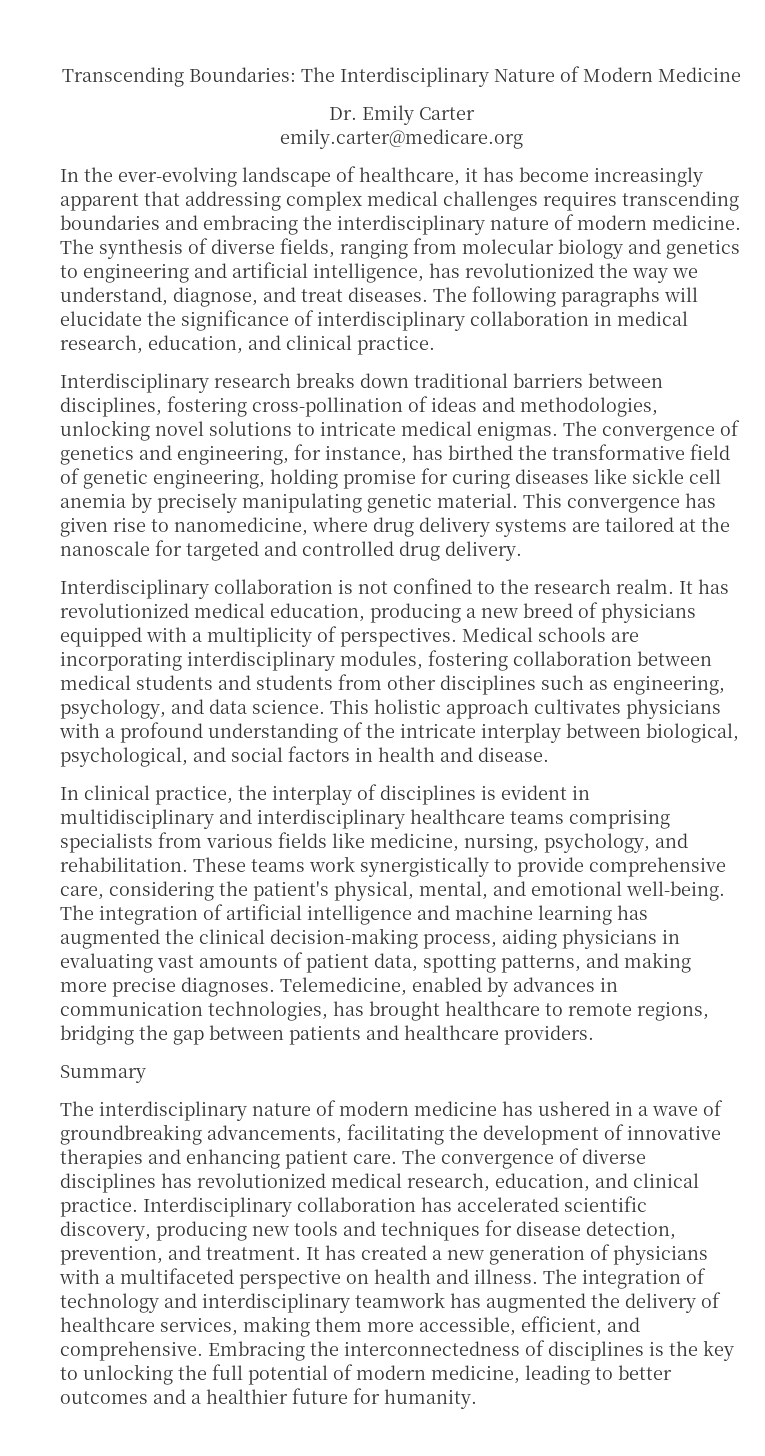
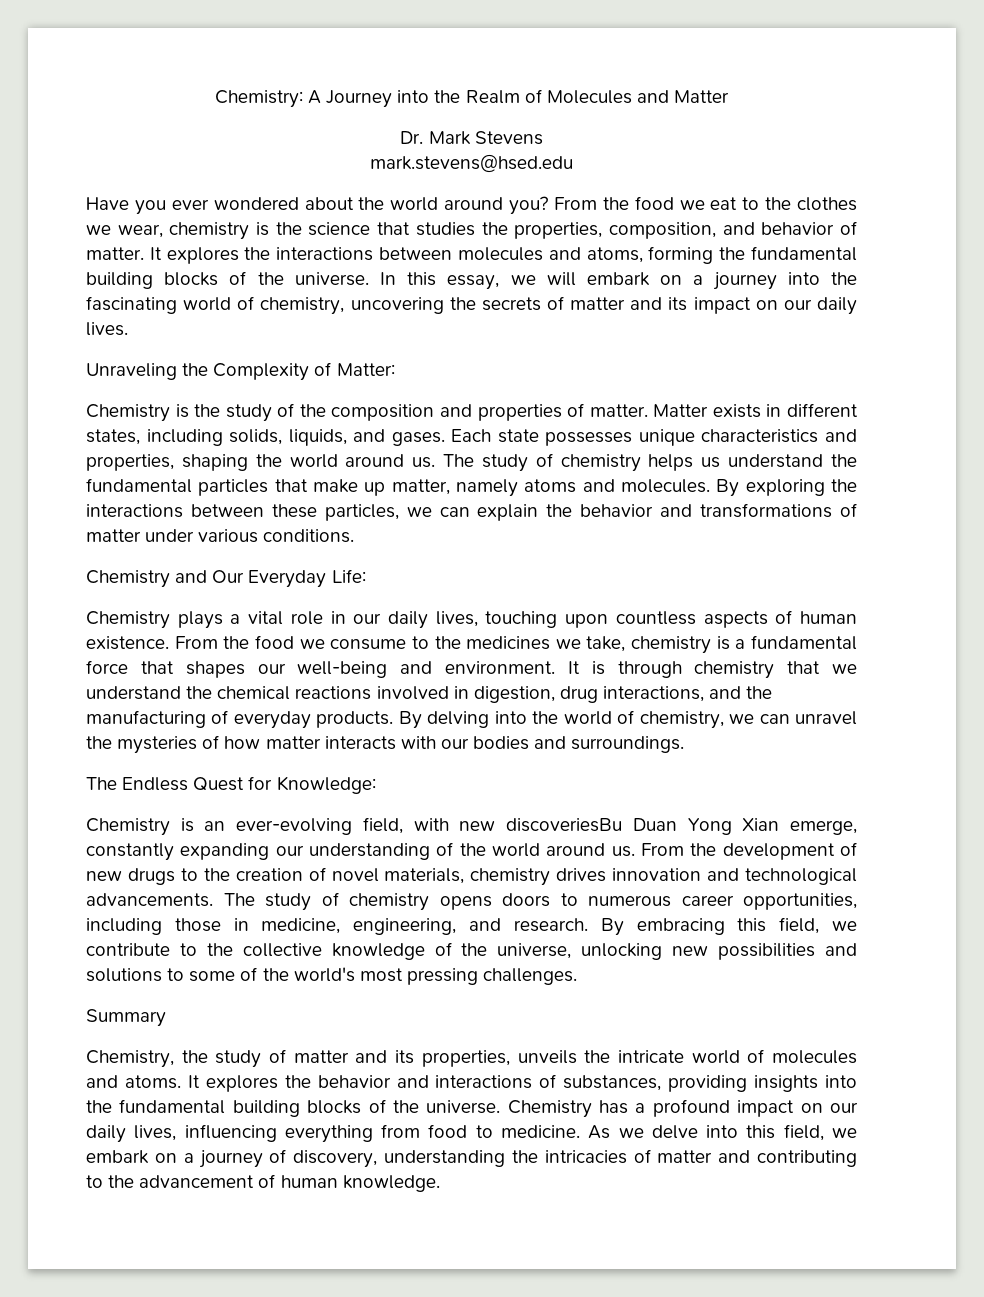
- Transcending Boundaries: The Interdisciplinary Nature of Modern Medicine
- Dr. Emily Carter
- emily.carter@medicare.org
- In the ever-evolving landscape of healthcare, it has become increasingly apparent that addressing complex medical challenges requires transcending boundaries and embracing the interdisciplinary nature of modern medicine. The synthesis of diverse fields, ranging from molecular biology and genetics to engineering and artificial intelligence, has revolutionized the way we understand, diagnose, and treat diseases. The following paragraphs will elucidate the significance of interdisciplinary collaboration in medical research, education, and clinical practice.
- Interdisciplinary research breaks down traditional barriers between disciplines, fostering cross-pollination of ideas and methodologies, unlocking novel solutions to intricate medical enigmas. The convergence of genetics and engineering, for instance, has birthed the transformative field of genetic engineering, holding promise for curing diseases like sickle cell anemia by precisely manipulating genetic material. This convergence has given rise to nanomedicine, where drug delivery systems are tailored at the nanoscale for targeted and controlled drug delivery.
- Interdisciplinary collaboration is not confined to the research realm. It has revolutionized medical education, producing a new breed of physicians equipped with a multiplicity of perspectives. Medical schools are incorporating interdisciplinary modules, fostering collaboration between medical students and students from other disciplines such as engineering, psychology, and data science. This holistic approach cultivates physicians with a profound understanding of the intricate interplay between biological, psychological, and social factors in health and disease.
- In clinical practice, the interplay of disciplines is evident in multidisciplinary and interdisciplinary healthcare teams comprising specialists from various fields like medicine, nursing, psychology, and rehabilitation. These teams work synergistically to provide comprehensive care, considering the patient's physical, mental, and emotional well-being. The integration of artificial intelligence and machine learning has augmented the clinical decision-making process, aiding physicians in evaluating vast amounts of patient data, spotting patterns, and making more precise diagnoses. Telemedicine, enabled by advances in communication technologies, has brought healthcare to remote regions, bridging the gap between patients and healthcare providers.
+ Chemistry: A Journey into the Realm of Molecules and Matter
+ Dr. Mark Stevens
+ mark.stevens@hsed.edu
+ Have you ever wondered about the world around you? From the food we eat to the clothes we wear, chemistry is the science that studies the properties, composition, and behavior of matter. It explores the interactions between molecules and atoms, forming the fundamental building blocks of the universe. In this essay, we will embark on a journey into the fascinating world of chemistry, uncovering the secrets of matter and its impact on our daily lives.
+ Unraveling the Complexity of Matter:
+ Chemistry is the study of the composition and properties of matter. Matter exists in different states, including solids, liquids, and gases. Each state possesses unique characteristics and properties, shaping the world around us. The study of chemistry helps us understand the fundamental particles that make up matter, namely atoms and molecules. By exploring the interactions between these particles, we can explain the behavior and transformations of matter under various conditions.
+ Chemistry and Our Everyday Life:
+ Chemistry plays a vital role in our daily lives, touching upon countless aspects of human existence. From the food we consume to the medicines we take, chemistry is a fundamental force that shapes our well-being and environment. It is through chemistry that we understand the chemical reactions involved in digestion, drug interactions, and the manufacturing of everyday products. By delving into the world of chemistry, we can unravel the mysteries of how matter interacts with our bodies and surroundings.
+ The Endless Quest for Knowledge:
+ Chemistry is an ever-evolving field, with new discoveriesBu Duan Yong Xian emerge, constantly expanding our understanding of the world around us. From the development of new drugs to the creation of novel materials, chemistry drives innovation and technological advancements. The study of chemistry opens doors to numerous career opportunities, including those in medicine, engineering, and research. By embracing this field, we contribute to the collective knowledge of the universe, unlocking new possibilities and solutions to some of the world's most pressing challenges.
  Summary
- The interdisciplinary nature of modern medicine has ushered in a wave of groundbreaking advancements, facilitating the development of innovative therapies and enhancing patient care. The convergence of diverse disciplines has revolutionized medical research, education, and clinical practice. Interdisciplinary collaboration has accelerated scientific discovery, producing new tools and techniques for disease detection, prevention, and treatment. It has created a new generation of physicians with a multifaceted perspective on health and illness. The integration of technology and interdisciplinary teamwork has augmented the delivery of healthcare services, making them more accessible, efficient, and comprehensive. Embracing the interconnectedness of disciplines is the key to unlocking the full potential of modern medicine, leading to better outcomes and a healthier future for humanity.
+ Chemistry, the study of matter and its properties, unveils the intricate world of molecules and atoms. It explores the behavior and interactions of substances, providing insights into the fundamental building blocks of the universe. Chemistry has a profound impact on our daily lives, influencing everything from food to medicine. As we delve into this field, we embark on a journey of discovery, understanding the intricacies of matter and contributing to the advancement of human knowledge.

